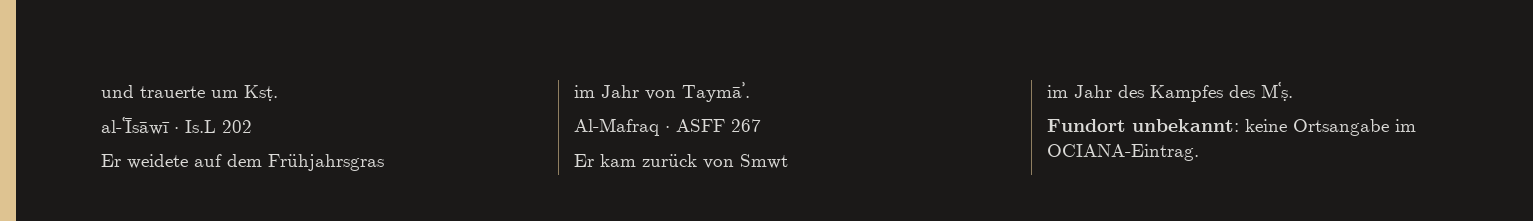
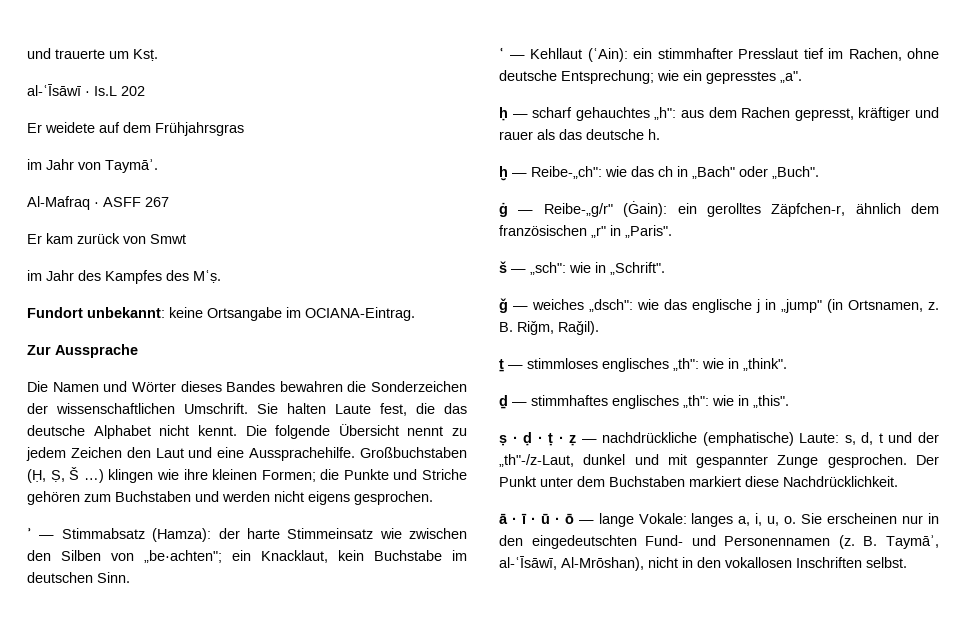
+ Zur Aussprache
+ Die Namen und Wörter dieses Bandes bewahren die Sonderzeichen der wissenschaftlichen Umschrift. Sie halten Laute fest, die das deutsche Alphabet nicht kennt. Die folgende Übersicht nennt zu jedem Zeichen den Laut und eine Aussprachehilfe. Großbuchstaben (Ḥ, Ṣ, Š …) klingen wie ihre kleinen Formen; die Punkte und Striche gehören zum Buchstaben und werden nicht eigens gesprochen.
+ ʾ — Stimmabsatz (Hamza): der harte Stimmeinsatz wie zwischen den Silben von „be·achten"; ein Knacklaut, kein Buchstabe im deutschen Sinn.
+ ʿ — Kehllaut (ʿAin): ein stimmhafter Presslaut tief im Rachen, ohne deutsche Entsprechung; wie ein gepresstes „a".
+ ḥ — scharf gehauchtes „h": aus dem Rachen gepresst, kräftiger und rauer als das deutsche h.
+ ḫ — Reibe-„ch": wie das ch in „Bach" oder „Buch".
+ ġ — Reibe-„g/r" (Ġain): ein gerolltes Zäpfchen-r, ähnlich dem französischen „r" in „Paris".
+ š — „sch": wie in „Schrift".
+ ǧ — weiches „dsch": wie das englische j in „jump" (in Ortsnamen, z. B. Riǧm, Raǧil).
+ ṯ — stimmloses englisches „th": wie in „think".
+ ḏ — stimmhaftes englisches „th": wie in „this".
+ ṣ · ḍ · ṭ · ẓ — nachdrückliche (emphatische) Laute: s, d, t und der „th"-/z-Laut, dunkel und mit gespannter Zunge gesprochen. Der Punkt unter dem Buchstaben markiert diese Nachdrücklichkeit.
+ ā · ī · ū · ō — lange Vokale: langes a, i, u, o. Sie erscheinen nur in den eingedeutschten Fund- und Personennamen (z. B. Taymāʾ, al-ʿĪsāwī, Al-Mrōshan), nicht in den vokallosen Inschriften selbst.

